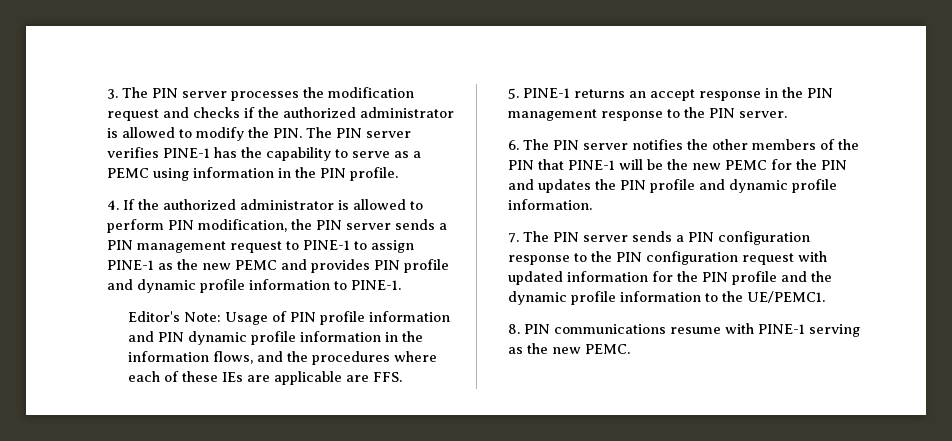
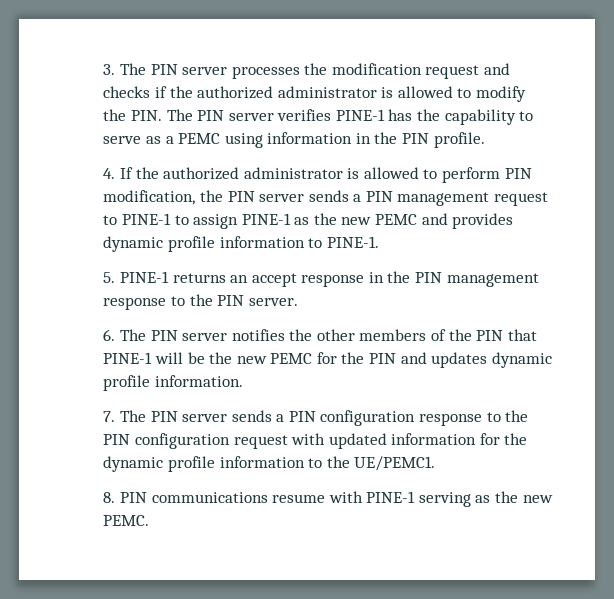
- 4. If the authorized administrator is allowed to perform PIN modification, the PIN server sends a PIN management request to PINE-1 to assign PINE-1 as the new PEMC and provides PIN profile and dynamic profile information to PINE-1.
+ 4. If the authorized administrator is allowed to perform PIN modification, the PIN server sends a PIN management request to PINE-1 to assign PINE-1 as the new PEMC and provides dynamic profile information to PINE-1.
- Editor's Note: Usage of PIN profile information and PIN dynamic profile information in the information flows, and the procedures where each of these IEs are applicable are FFS.
- 6. The PIN server notifies the other members of the PIN that PINE-1 will be the new PEMC for the PIN and updates the PIN profile and dynamic profile information.
+ 6. The PIN server notifies the other members of the PIN that PINE-1 will be the new PEMC for the PIN and updates dynamic profile information.
- 7. The PIN server sends a PIN configuration response to the PIN configuration request with updated information for the PIN profile and the dynamic profile information to the UE/PEMC1.
+ 7. The PIN server sends a PIN configuration response to the PIN configuration request with updated information for the dynamic profile information to the UE/PEMC1.

